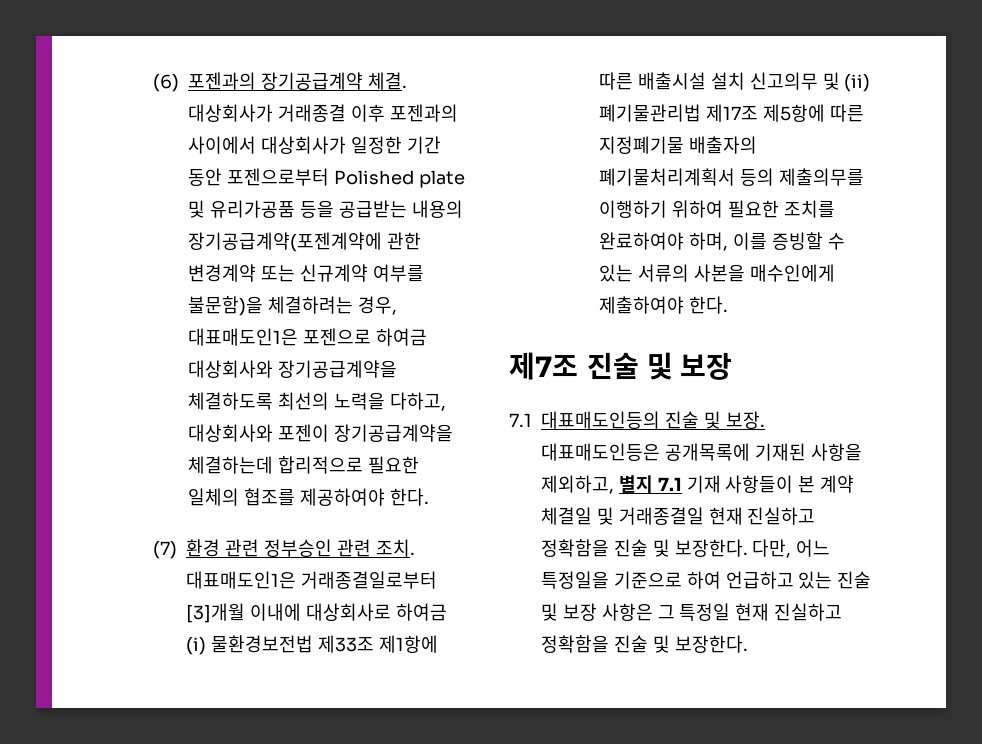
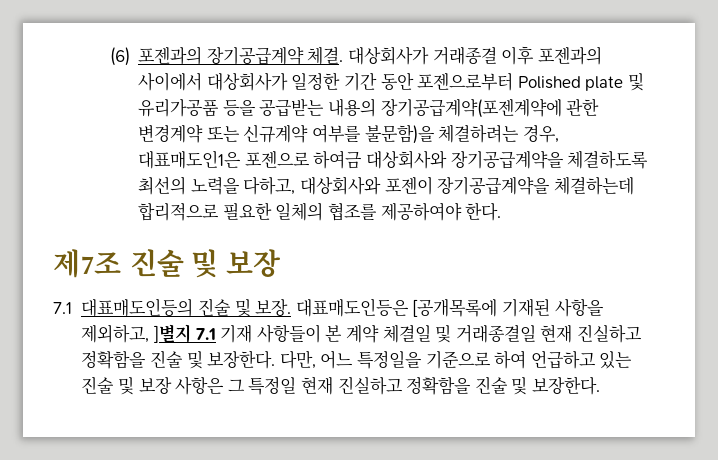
- (7) 환경 관련 정부승인 관련 조치. 대표매도인1은 거래종결일로부터 [3]개월 이내에 대상회사로 하여금 (i) 물환경보전법 제33조 제1항에 따른 배출시설 설치 신고의무 및 (ii) 폐기물관리법 제17조 제5항에 따른 지정폐기물 배출자의 폐기물처리계획서 등의 제출의무를 이행하기 위하여 필요한 조치를 완료하여야 하며, 이를 증빙할 수 있는 서류의 사본을 매수인에게 제출하여야 한다.
- 대표매도인등은 공개목록에 기재된 사항을 제외하고, 별지 7.1 기재 사항들이 본 계약 체결일 및 거래종결일 현재 진실하고 정확함을 진술 및 보장한다.
+ 대표매도인등은 [공개목록에 기재된 사항을 제외하고, ]별지 7.1 기재 사항들이 본 계약 체결일 및 거래종결일 현재 진실하고 정확함을 진술 및 보장한다.

